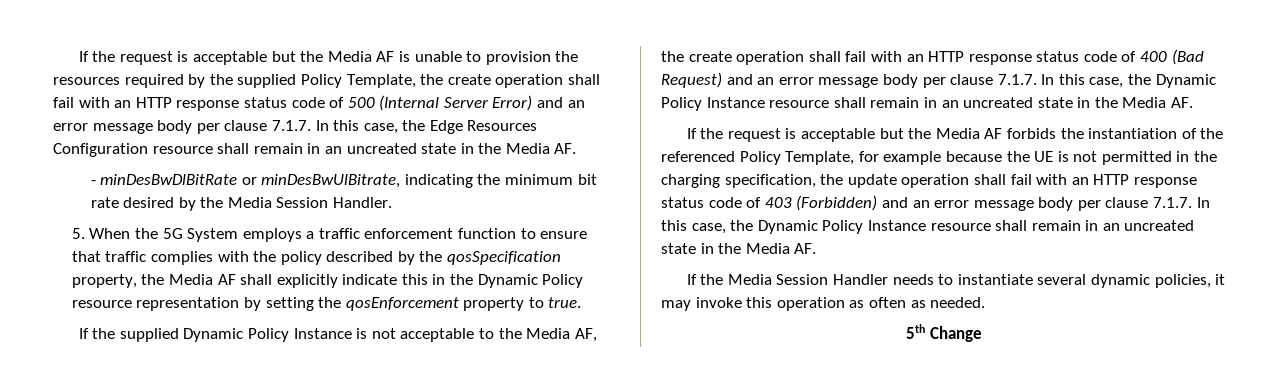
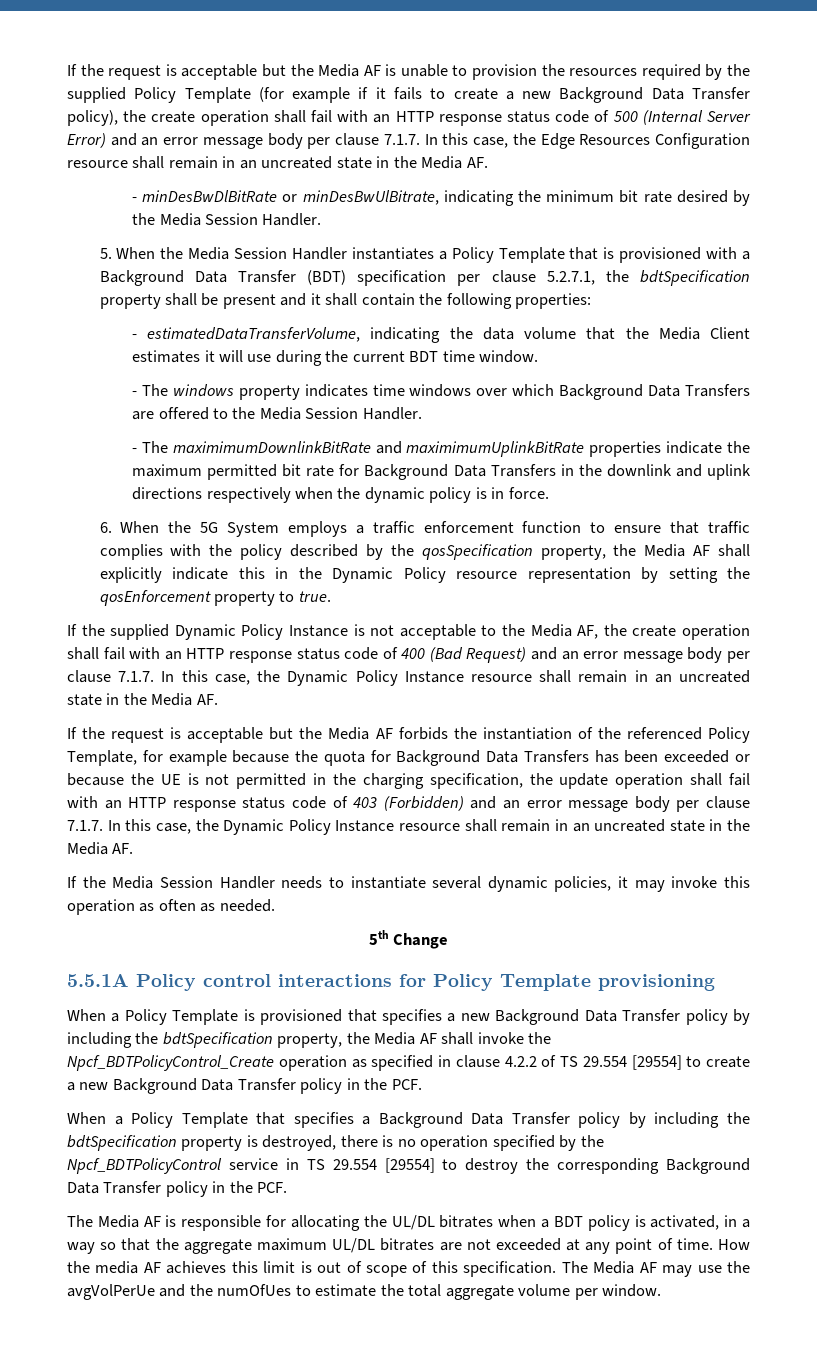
- If the request is acceptable but the Media AF is unable to provision the resources required by the supplied Policy Template, the create operation shall fail with an HTTP response status code of 500 (Internal Server Error) and an error message body per clause 7.1.7. In this case, the Edge Resources Configuration resource shall remain in an uncreated state in the Media AF.
+ If the request is acceptable but the Media AF is unable to provision the resources required by the supplied Policy Template (for example if it fails to create a new Background Data Transfer policy), the create operation shall fail with an HTTP response status code of 500 (Internal Server Error) and an error message body per clause 7.1.7. In this case, the Edge Resources Configuration resource shall remain in an uncreated state in the Media AF.
- 5. When the 5G System employs a traffic enforcement function to ensure that traffic complies with the policy described by the qosSpecification property, the Media AF shall explicitly indicate this in the Dynamic Policy resource representation by setting the qosEnforcement property to true.
+ 5. When the Media Session Handler instantiates a Policy Template that is provisioned with a Background Data Transfer (BDT) specification per clause 5.2.7.1, the bdtSpecification property shall be present and it shall contain the following properties:
+ - estimatedDataTransferVolume, indicating the data volume that the Media Client estimates it will use during the current BDT time window.
+ - The windows property indicates time windows over which Background Data Transfers are offered to the Media Session Handler.
+ - The maximimumDownlinkBitRate and maximimumUplinkBitRate properties indicate the maximum permitted bit rate for Background Data Transfers in the downlink and uplink directions respectively when the dynamic policy is in force.
+ 6. When the 5G System employs a traffic enforcement function to ensure that traffic complies with the policy described by the qosSpecification property, the Media AF shall explicitly indicate this in the Dynamic Policy resource representation by setting the qosEnforcement property to true.
- If the request is acceptable but the Media AF forbids the instantiation of the referenced Policy Template, for example because the UE is not permitted in the charging specification, the update operation shall fail with an HTTP response status code of 403 (Forbidden) and an error message body per clause 7.1.7. In this case, the Dynamic Policy Instance resource shall remain in an uncreated state in the Media AF.
+ If the request is acceptable but the Media AF forbids the instantiation of the referenced Policy Template, for example because the quota for Background Data Transfers has been exceeded or because the UE is not permitted in the charging specification, the update operation shall fail with an HTTP response status code of 403 (Forbidden) and an error message body per clause 7.1.7. In this case, the Dynamic Policy Instance resource shall remain in an uncreated state in the Media AF.
+ 5.5.1A Policy control interactions for Policy Template provisioning
+ When a Policy Template is provisioned that specifies a new Background Data Transfer policy by including the bdtSpecification property, the Media AF shall invoke the Npcf_BDTPolicyControl_Create operation as specified in clause 4.2.2 of TS 29.554 [29554] to create a new Background Data Transfer policy in the PCF.
+ When a Policy Template that specifies a Background Data Transfer policy by including the bdtSpecification property is destroyed, there is no operation specified by the Npcf_BDTPolicyControl service in TS 29.554 [29554] to destroy the corresponding Background Data Transfer policy in the PCF.
+ The Media AF is responsible for allocating the UL/DL bitrates when a BDT policy is activated, in a way so that the aggregate maximum UL/DL bitrates are not exceeded at any point of time. How the media AF achieves this limit is out of scope of this specification. The Media AF may use the avgVolPerUe and the numOfUes to estimate the total aggregate volume per window.

